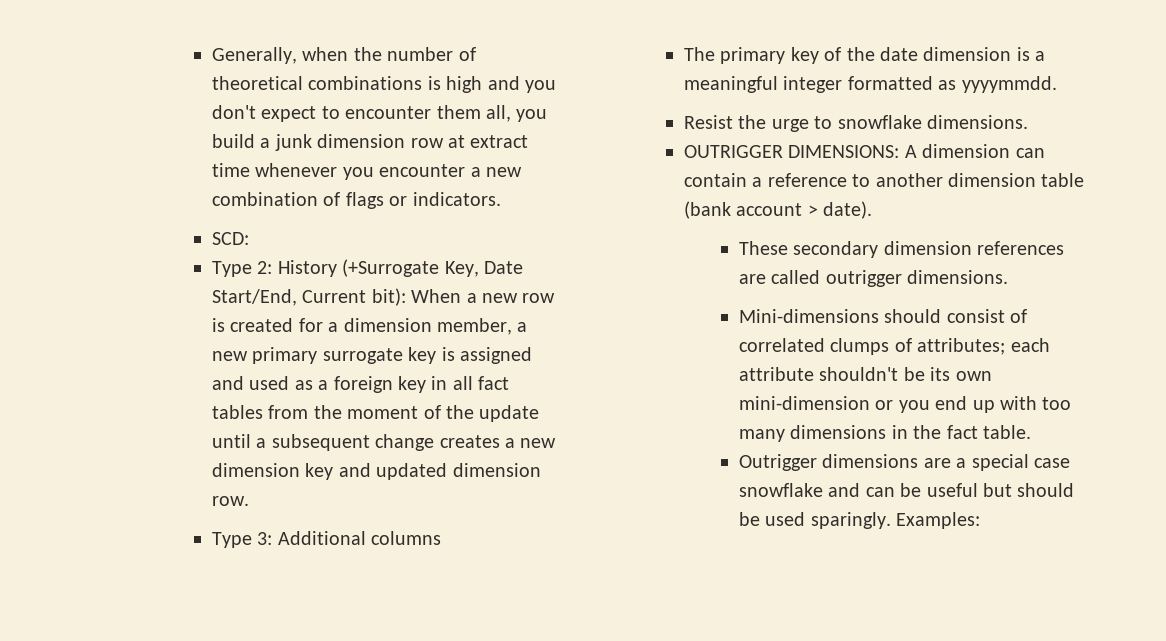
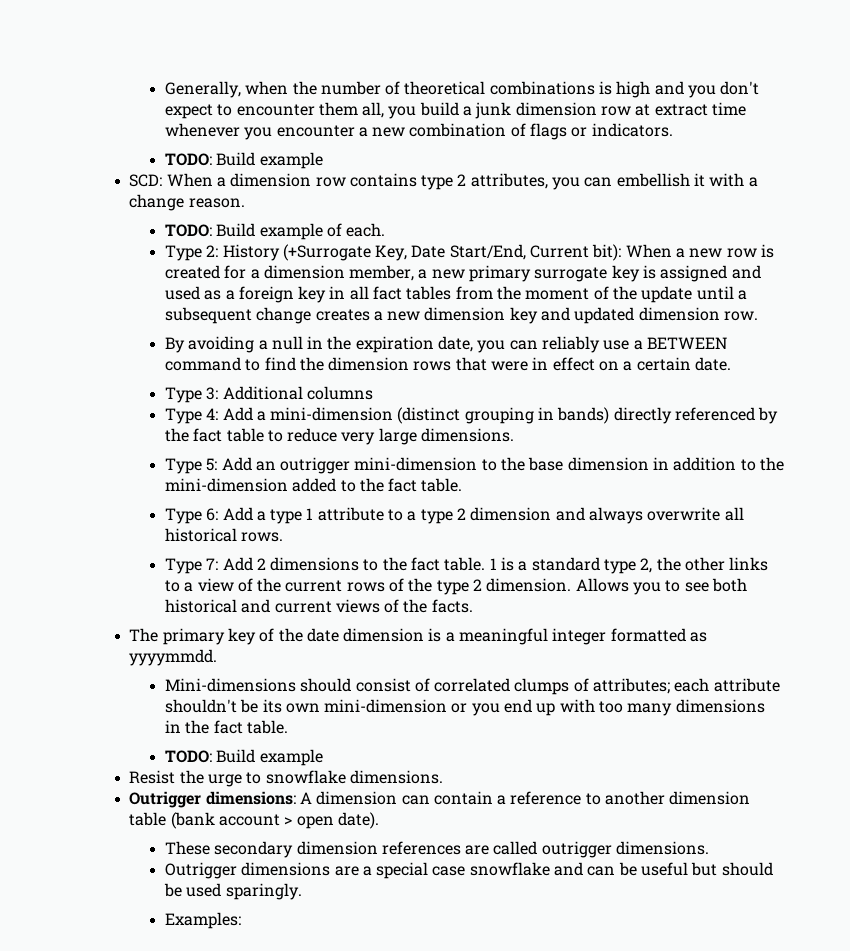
  Generally, when the number of theoretical combinations is high and you don't expect to encounter them all, you build a junk dimension row at extract time whenever you encounter a new combination of flags or indicators.
- SCD:
+ TODO: Build example
+ SCD: When a dimension row contains type 2 attributes, you can embellish it with a change reason.
+ TODO: Build example of each.
+ By avoiding a null in the expiration date, you can reliably use a BETWEEN command to find the dimension rows that were in effect on a certain date.
  Type 3: Additional columns
+ Type 4: Add a mini-dimension (distinct grouping in bands) directly referenced by the fact table to reduce very large dimensions.
+ Type 5: Add an outrigger mini-dimension to the base dimension in addition to the mini-dimension added to the fact table.
+ Type 6: Add a type 1 attribute to a type 2 dimension and always overwrite all historical rows.
+ Type 7: Add 2 dimensions to the fact table. 1 is a standard type 2, the other links to a view of the current rows of the type 2 dimension. Allows you to see both historical and current views of the facts.
- Resist the urge to snowflake dimensions.
- OUTRIGGER DIMENSIONS: A dimension can contain a reference to another dimension table (bank account > date).
- These secondary dimension references are called outrigger dimensions.
  Mini-dimensions should consist of correlated clumps of attributes; each attribute shouldn't be its own mini-dimension or you end up with too many dimensions in the fact table.
+ TODO: Build example
+ Resist the urge to snowflake dimensions.
+ Outrigger dimensions: A dimension can contain a reference to another dimension table (bank account > open date).
+ These secondary dimension references are called outrigger dimensions.
- Outrigger dimensions are a special case snowflake and can be useful but should be used sparingly. Examples:
+ Outrigger dimensions are a special case snowflake and can be useful but should be used sparingly.
+ Examples:

